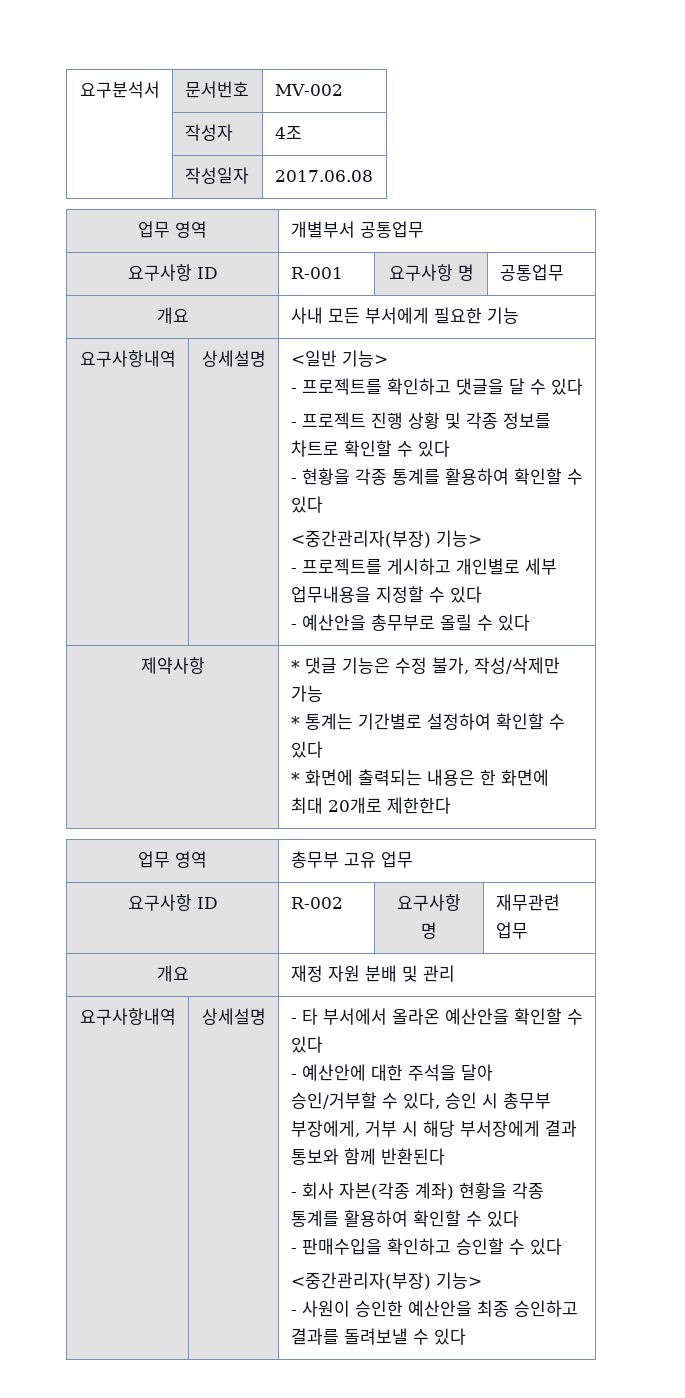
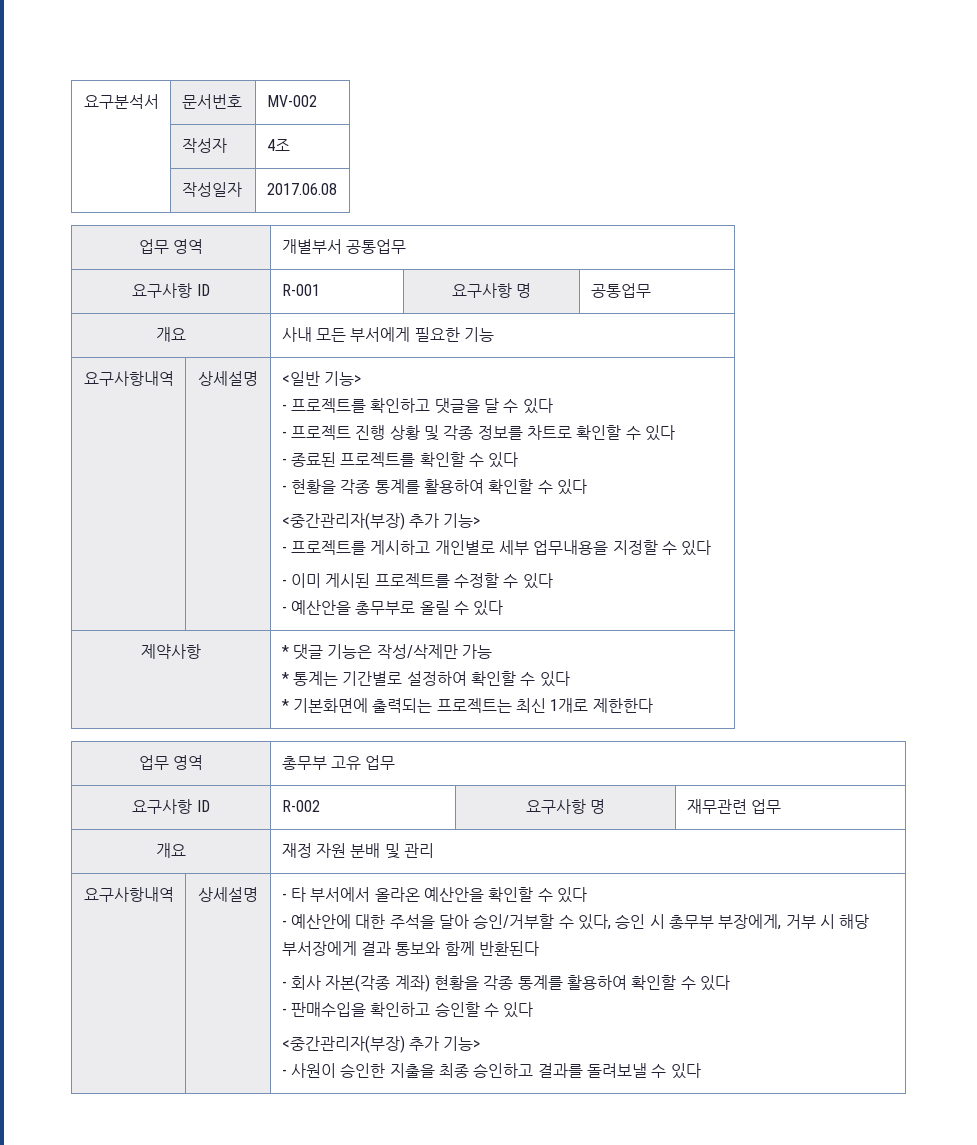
+ - 종료된 프로젝트를 확인할 수 있다
  - 현황을 각종 통계를 활용하여 확인할 수 있다
- <중간관리자(부장) 기능>
+ <중간관리자(부장) 추가 기능>
+ - 이미 게시된 프로젝트를 수정할 수 있다
- 제약사항 | * 댓글 기능은 수정 불가, 작성/삭제만 가능
+ 제약사항 | * 댓글 기능은 작성/삭제만 가능
  * 통계는 기간별로 설정하여 확인할 수 있다
- * 화면에 출력되는 내용은 한 화면에 최대 20개로 제한한다
+ * 기본화면에 출력되는 프로젝트는 최신 1개로 제한한다
  - 판매수입을 확인하고 승인할 수 있다
- <중간관리자(부장) 기능>
+ <중간관리자(부장) 추가 기능>
- - 사원이 승인한 예산안을 최종 승인하고 결과를 돌려보낼 수 있다
+ - 사원이 승인한 지출을 최종 승인하고 결과를 돌려보낼 수 있다

